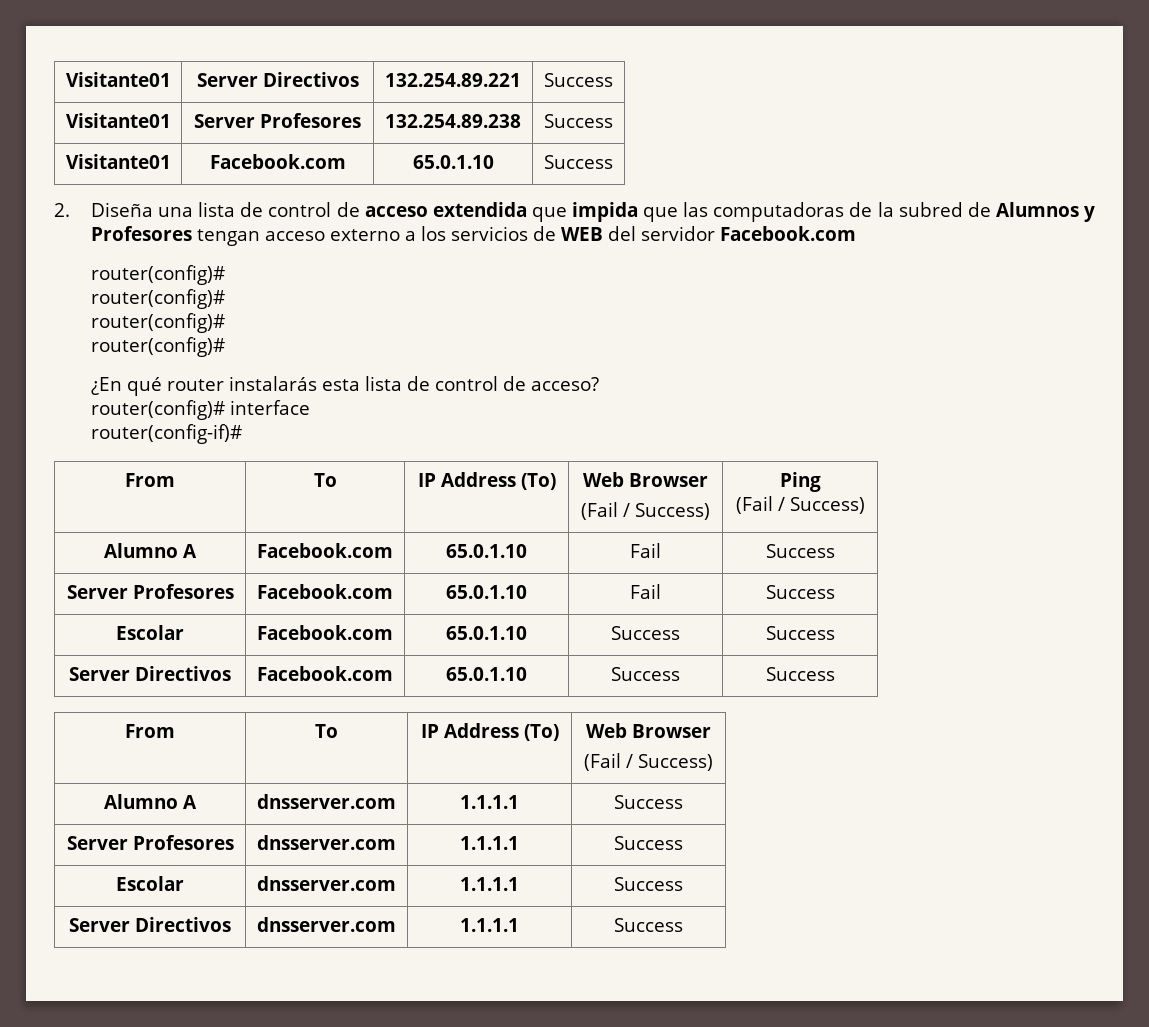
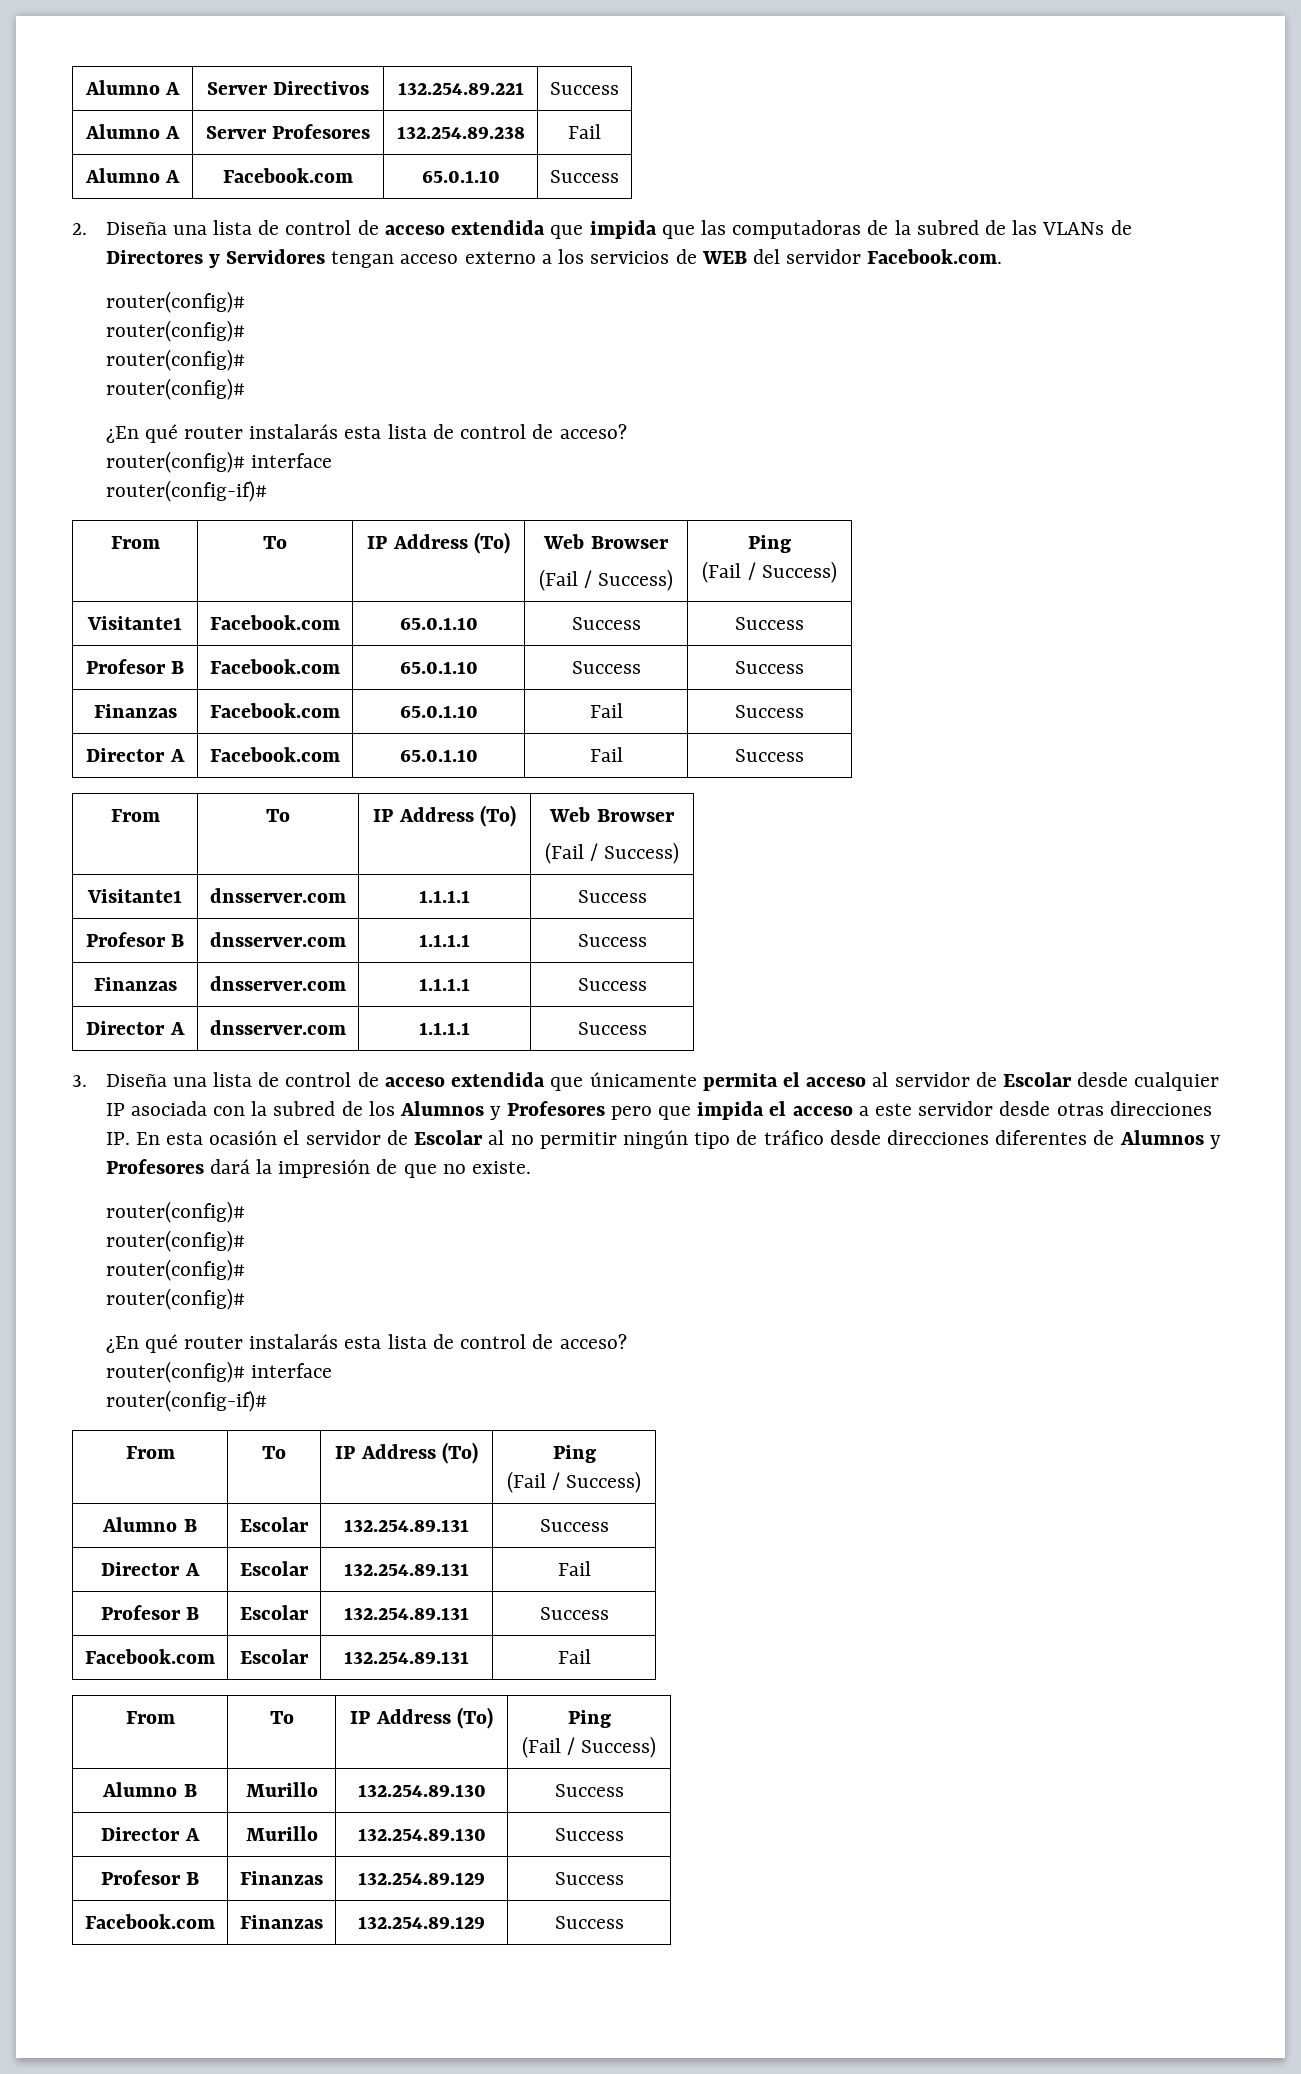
- Visitante01 | Server Directivos | 132.254.89.221 | Success
+ Alumno A | Server Directivos | 132.254.89.221 | Success
- Visitante01 | Server Profesores | 132.254.89.238 | Success
- Visitante01 | Facebook.com | 65.0.1.10 | Success
+ Alumno A | Server Profesores | 132.254.89.238 | Fail
+ Alumno A | Facebook.com | 65.0.1.10 | Success
- 2. Diseña una lista de control de acceso extendida que impida que las computadoras de la subred de Alumnos y Profesores tengan acceso externo a los servicios de WEB del servidor Facebook.com
+ 2. Diseña una lista de control de acceso extendida que impida que las computadoras de la subred de las VLANs de Directores y Servidores tengan acceso externo a los servicios de WEB del servidor Facebook.com.
- Alumno A | Facebook.com | 65.0.1.10 | Fail | Success
- Server Profesores | Facebook.com | 65.0.1.10 | Fail | Success
- Escolar | Facebook.com | 65.0.1.10 | Success | Success
- Server Directivos | Facebook.com | 65.0.1.10 | Success | Success
+ Visitante1 | Facebook.com | 65.0.1.10 | Success | Success
+ Profesor B | Facebook.com | 65.0.1.10 | Success | Success
+ Finanzas | Facebook.com | 65.0.1.10 | Fail | Success
+ Director A | Facebook.com | 65.0.1.10 | Fail | Success
- Alumno A | dnsserver.com | 1.1.1.1 | Success
- Server Profesores | dnsserver.com | 1.1.1.1 | Success
- Escolar | dnsserver.com | 1.1.1.1 | Success
- Server Directivos | dnsserver.com | 1.1.1.1 | Success
+ Visitante1 | dnsserver.com | 1.1.1.1 | Success
+ Profesor B | dnsserver.com | 1.1.1.1 | Success
+ Finanzas | dnsserver.com | 1.1.1.1 | Success
+ Director A | dnsserver.com | 1.1.1.1 | Success
+ 3. Diseña una lista de control de acceso extendida que únicamente permita el acceso al servidor de Escolar desde cualquier IP asociada con la subred de los Alumnos y Profesores pero que impida el acceso a este servidor desde otras direcciones IP. En esta ocasión el servidor de Escolar al no permitir ningún tipo de tráfico desde direcciones diferentes de Alumnos y Profesores dará la impresión de que no existe.
+ router(config)#
+ router(config)#
+ router(config)#
+ router(config)#
+ ¿En qué router instalarás esta lista de control de acceso?
+ router(config)# interface
+ router(config-if)#
+ From | To | IP Address (To) | Ping
+ (Fail / Success)
+ Alumno B | Escolar | 132.254.89.131 | Success
+ Director A | Escolar | 132.254.89.131 | Fail
+ Profesor B | Escolar | 132.254.89.131 | Success
+ Facebook.com | Escolar | 132.254.89.131 | Fail
+ From | To | IP Address (To) | Ping
+ (Fail / Success)
+ Alumno B | Murillo | 132.254.89.130 | Success
+ Director A | Murillo | 132.254.89.130 | Success
+ Profesor B | Finanzas | 132.254.89.129 | Success
+ Facebook.com | Finanzas | 132.254.89.129 | Success

